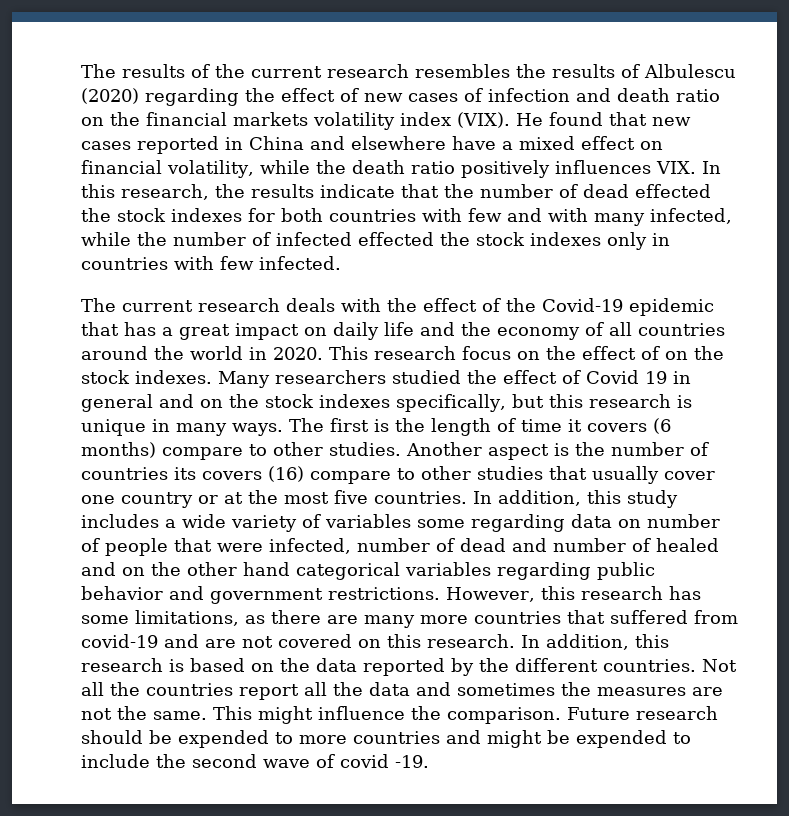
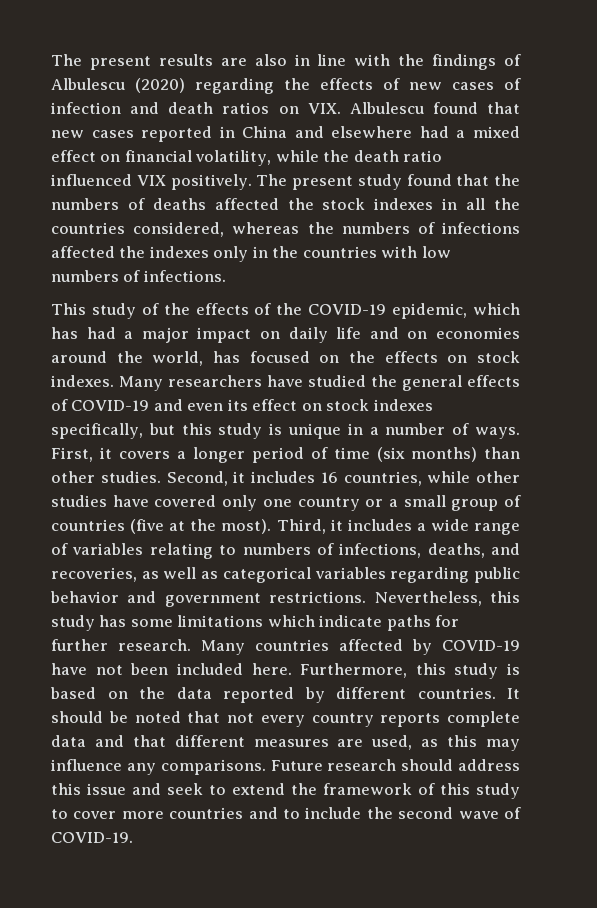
- The results of the current research resembles the results of Albulescu (2020) regarding the effect of new cases of infection and death ratio on the financial markets volatility index (VIX). He found that new cases reported in China and elsewhere have a mixed effect on financial volatility, while the death ratio positively influences VIX. In this research, the results indicate that the number of dead effected the stock indexes for both countries with few and with many infected, while the number of infected effected the stock indexes only in countries with few infected.
- The current research deals with the effect of the Covid-19 epidemic that has a great impact on daily life and the economy of all countries around the world in 2020. This research focus on the effect of on the stock indexes.
+ The present results are also in line with the findings of Albulescu (2020) regarding the effects of new cases of infection and death ratios on VIX. Albulescu found that new cases reported in China and elsewhere had a mixed effect on financial volatility, while the death ratio influenced VIX positively. The present study found that the numbers of deaths affected the stock indexes in all the countries considered, whereas the numbers of infections affected the indexes only in the countries with low numbers of infections.
+ This study of the effects of the COVID-19 epidemic, which has had a major impact on daily life and on economies around the world, has focused on the effects on stock indexes.
- Many researchers studied the effect of Covid 19 in general and on the stock indexes specifically, but this research is unique in many ways. The first is the length of time it covers (6 months) compare to other studies. Another aspect is the number of countries its covers (16) compare to other studies that usually cover one country or at the most five countries. In addition, this study includes a wide variety of variables some regarding data on number of people that were infected, number of dead and number of healed and on the other hand categorical variables regarding public behavior and government restrictions.
+ Many researchers have studied the general effects of COVID-19 and even its effect on stock indexes specifically, but this study is unique in a number of ways. First, it covers a longer period of time (six months) than other studies. Second, it includes 16 countries, while other studies have covered only one country or a small group of countries (five at the most). Third, it includes a wide range of variables relating to numbers of infections, deaths, and recoveries, as well as categorical variables regarding public behavior and government restrictions.
- However, this research has some limitations, as there are many more countries that suffered from covid-19 and are not covered on this research. In addition, this research is based on the data reported by the different countries.
+ Nevertheless, this study has some limitations which indicate paths for further research. Many countries affected by COVID-19 have not been included here. Furthermore, this study is based on the data reported by different countries.
- Not all the countries report all the data and sometimes the measures are not the same. This might influence the comparison. Future research should be expended to more countries and might be expended to include the second wave of covid -19.
+ It should be noted that not every country reports complete data and that different measures are used, as this may influence any comparisons. Future research should address this issue and seek to extend the framework of this study to cover more countries and to include the second wave of COVID-19.

